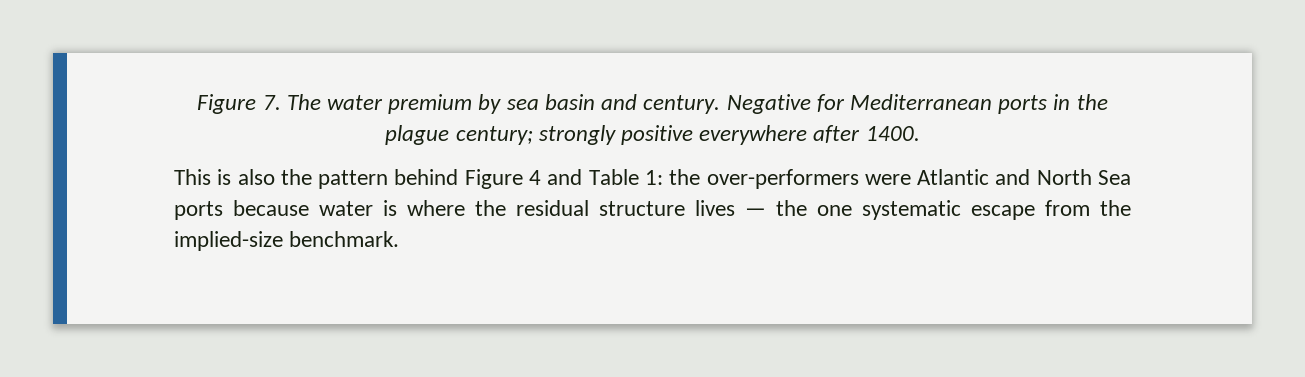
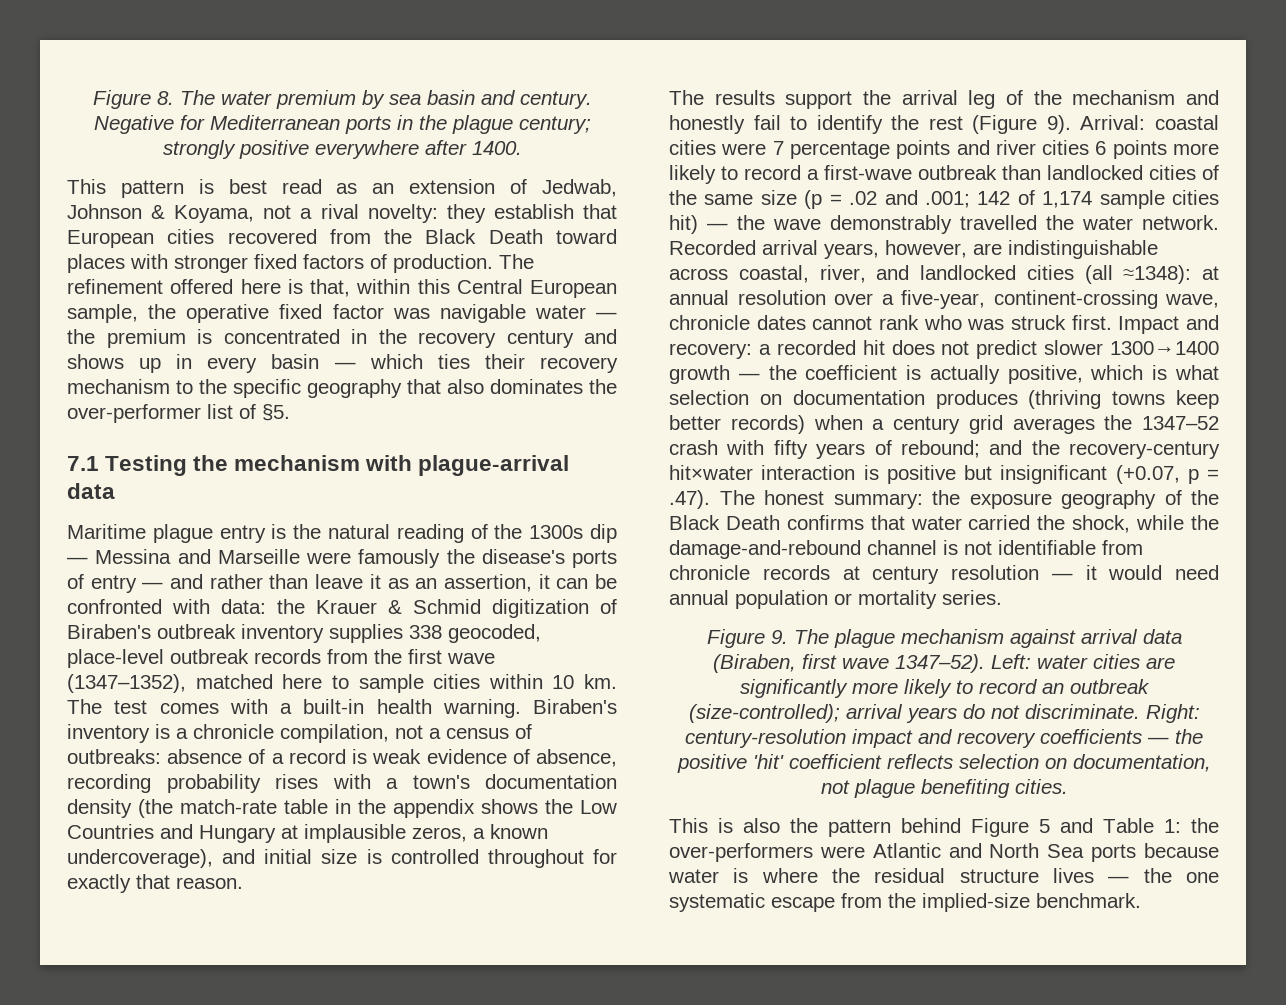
- Figure 7. The water premium by sea basin and century.
+ Figure 8. The water premium by sea basin and century.
+ This pattern is best read as an extension of Jedwab, Johnson & Koyama, not a rival novelty: they establish that European cities recovered from the Black Death toward places with stronger fixed factors of production. The refinement offered here is that, within this Central European sample, the operative fixed factor was navigable water — the premium is concentrated in the recovery century and shows up in every basin — which ties their recovery mechanism to the specific geography that also dominates the over-performer list of §5.
+ 7.1 Testing the mechanism with plague-arrival data
+ Maritime plague entry is the natural reading of the 1300s dip — Messina and Marseille were famously the disease's ports of entry — and rather than leave it as an assertion, it can be confronted with data: the Krauer & Schmid digitization of Biraben's outbreak inventory supplies 338 geocoded, place-level outbreak records from the first wave (1347–1352), matched here to sample cities within 10 km. The test comes with a built-in health warning. Biraben's inventory is a chronicle compilation, not a census of outbreaks: absence of a record is weak evidence of absence, recording probability rises with a town's documentation density (the match-rate table in the appendix shows the Low Countries and Hungary at implausible zeros, a known undercoverage), and initial size is controlled throughout for exactly that reason.
+ The results support the arrival leg of the mechanism and honestly fail to identify the rest (Figure 9). Arrival: coastal cities were 7 percentage points and river cities 6 points more likely to record a first-wave outbreak than landlocked cities of the same size (p = .02 and .001; 142 of 1,174 sample cities hit) — the wave demonstrably travelled the water network. Recorded arrival years, however, are indistinguishable across coastal, river, and landlocked cities (all ≈1348): at annual resolution over a five-year, continent-crossing wave, chronicle dates cannot rank who was struck first. Impact and recovery: a recorded hit does not predict slower 1300→1400 growth — the coefficient is actually positive, which is what selection on documentation produces (thriving towns keep better records) when a century grid averages the 1347–52 crash with fifty years of rebound; and the recovery-century hit×water interaction is positive but insignificant (+0.07, p = .47). The honest summary: the exposure geography of the Black Death confirms that water carried the shock, while the damage-and-rebound channel is not identifiable from chronicle records at century resolution — it would need annual population or mortality series.
+ Figure 9. The plague mechanism against arrival data (Biraben, first wave 1347–52). Left: water cities are significantly more likely to record an outbreak (size-controlled); arrival years do not discriminate. Right: century-resolution impact and recovery coefficients — the positive 'hit' coefficient reflects selection on documentation, not plague benefiting cities.
- This is also the pattern behind Figure 4 and Table 1: the over-performers were Atlantic and North Sea ports because water is where the residual structure lives — the one systematic escape from the implied-size benchmark.
+ This is also the pattern behind Figure 5 and Table 1: the over-performers were Atlantic and North Sea ports because water is where the residual structure lives — the one systematic escape from the implied-size benchmark.

